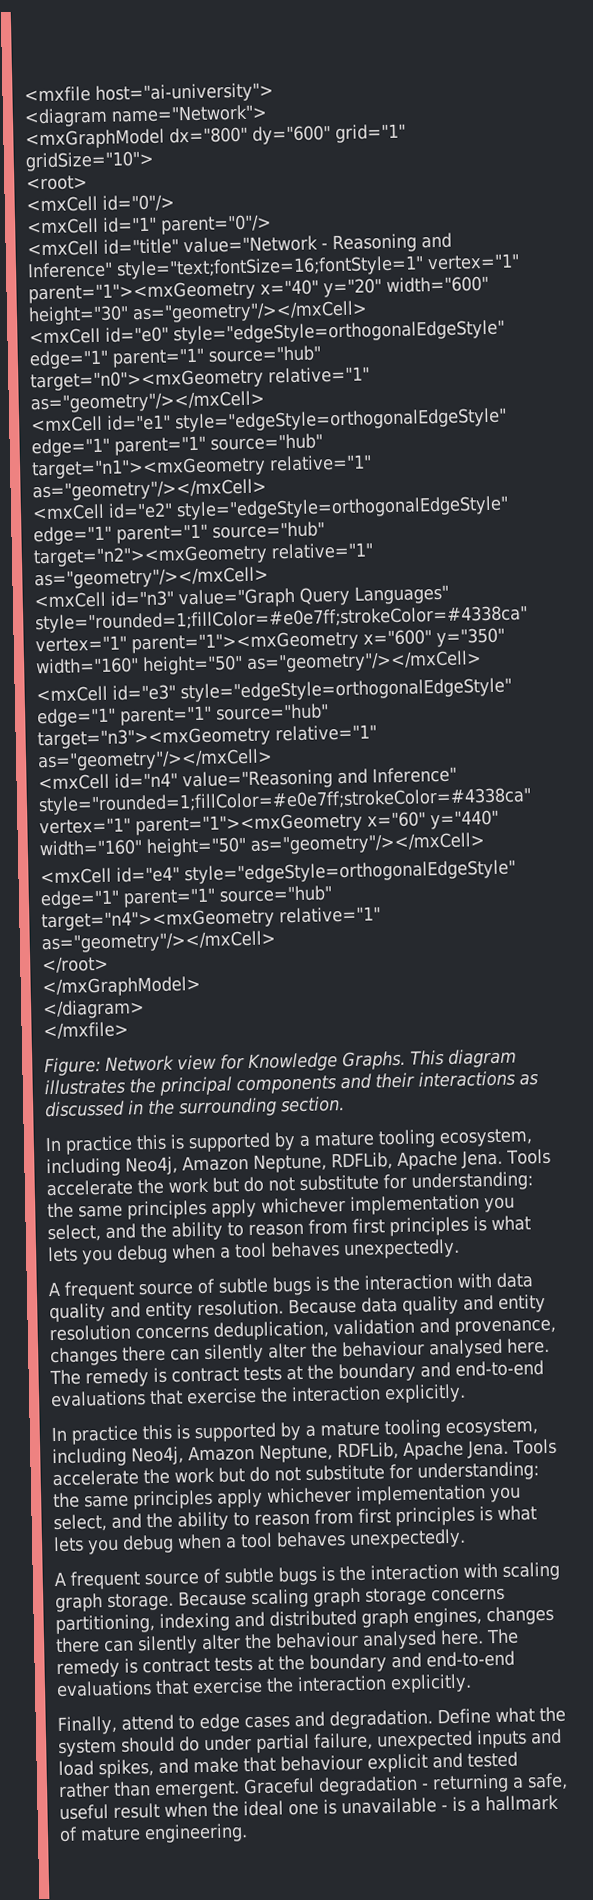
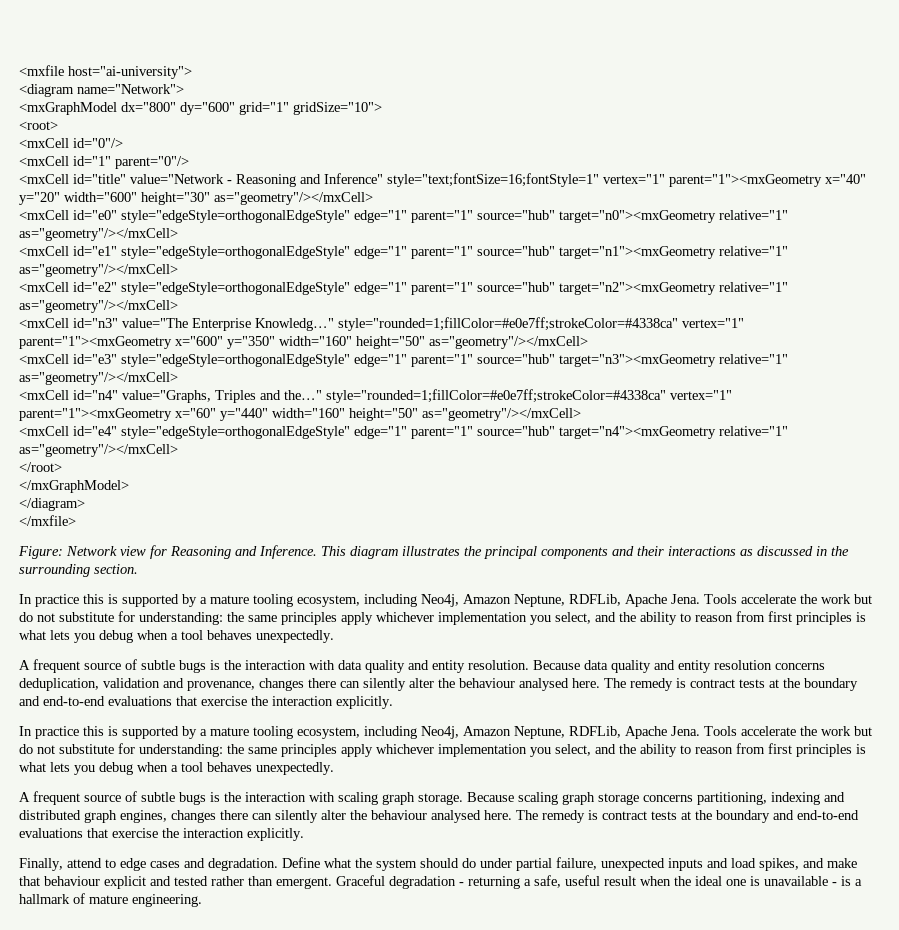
- <mxCell id="n3" value="Graph Query Languages" style="rounded=1;fillColor=#e0e7ff;strokeColor=#4338ca" vertex="1" parent="1"><mxGeometry x="600" y="350" width="160" height="50" as="geometry"/></mxCell>
+ <mxCell id="n3" value="The Enterprise Knowledg…" style="rounded=1;fillColor=#e0e7ff;strokeColor=#4338ca" vertex="1" parent="1"><mxGeometry x="600" y="350" width="160" height="50" as="geometry"/></mxCell>
- <mxCell id="n4" value="Reasoning and Inference" style="rounded=1;fillColor=#e0e7ff;strokeColor=#4338ca" vertex="1" parent="1"><mxGeometry x="60" y="440" width="160" height="50" as="geometry"/></mxCell>
+ <mxCell id="n4" value="Graphs, Triples and the…" style="rounded=1;fillColor=#e0e7ff;strokeColor=#4338ca" vertex="1" parent="1"><mxGeometry x="60" y="440" width="160" height="50" as="geometry"/></mxCell>
- Figure: Network view for Knowledge Graphs.
+ Figure: Network view for Reasoning and Inference.

